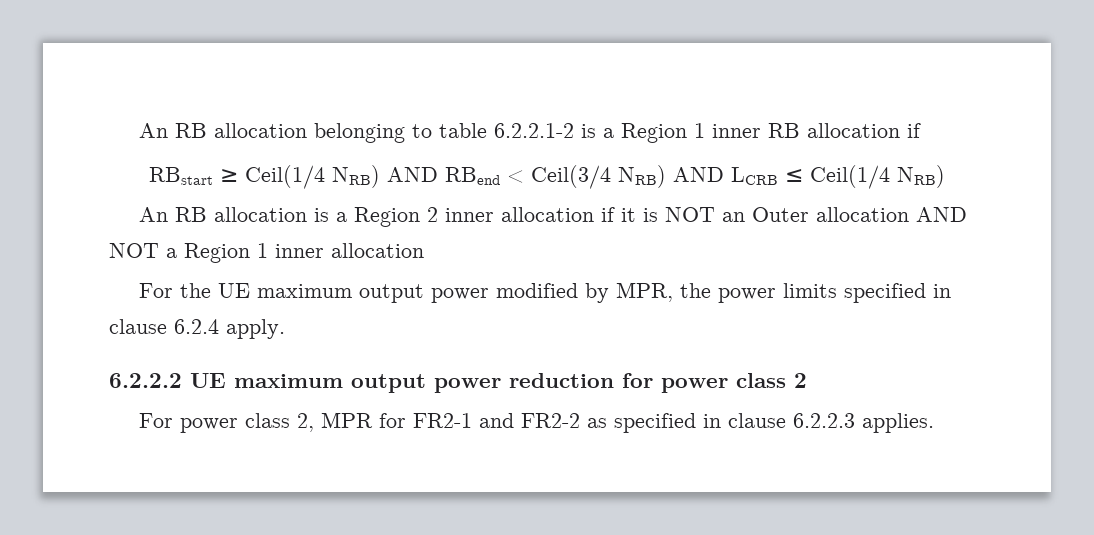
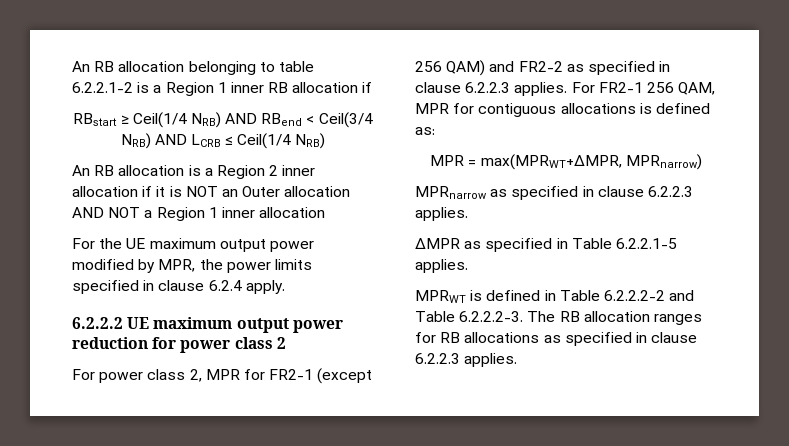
- For power class 2, MPR for FR2-1 and FR2-2 as specified in clause 6.2.2.3 applies.
+ For power class 2, MPR for FR2-1 (except 256 QAM) and FR2-2 as specified in clause 6.2.2.3 applies.
+ For FR2-1 256 QAM, MPR for contiguous allocations is defined as:
+ MPR = max(MPRWT+∆MPR, MPRnarrow)
+ MPRnarrow as specified in clause 6.2.2.3 applies.
+ ∆MPR as specified in Table 6.2.2.1-5 applies.
+ MPRWT is defined in Table 6.2.2.2-2 and Table 6.2.2.2-3. The RB allocation ranges for RB allocations as specified in clause 6.2.2.3 applies.

